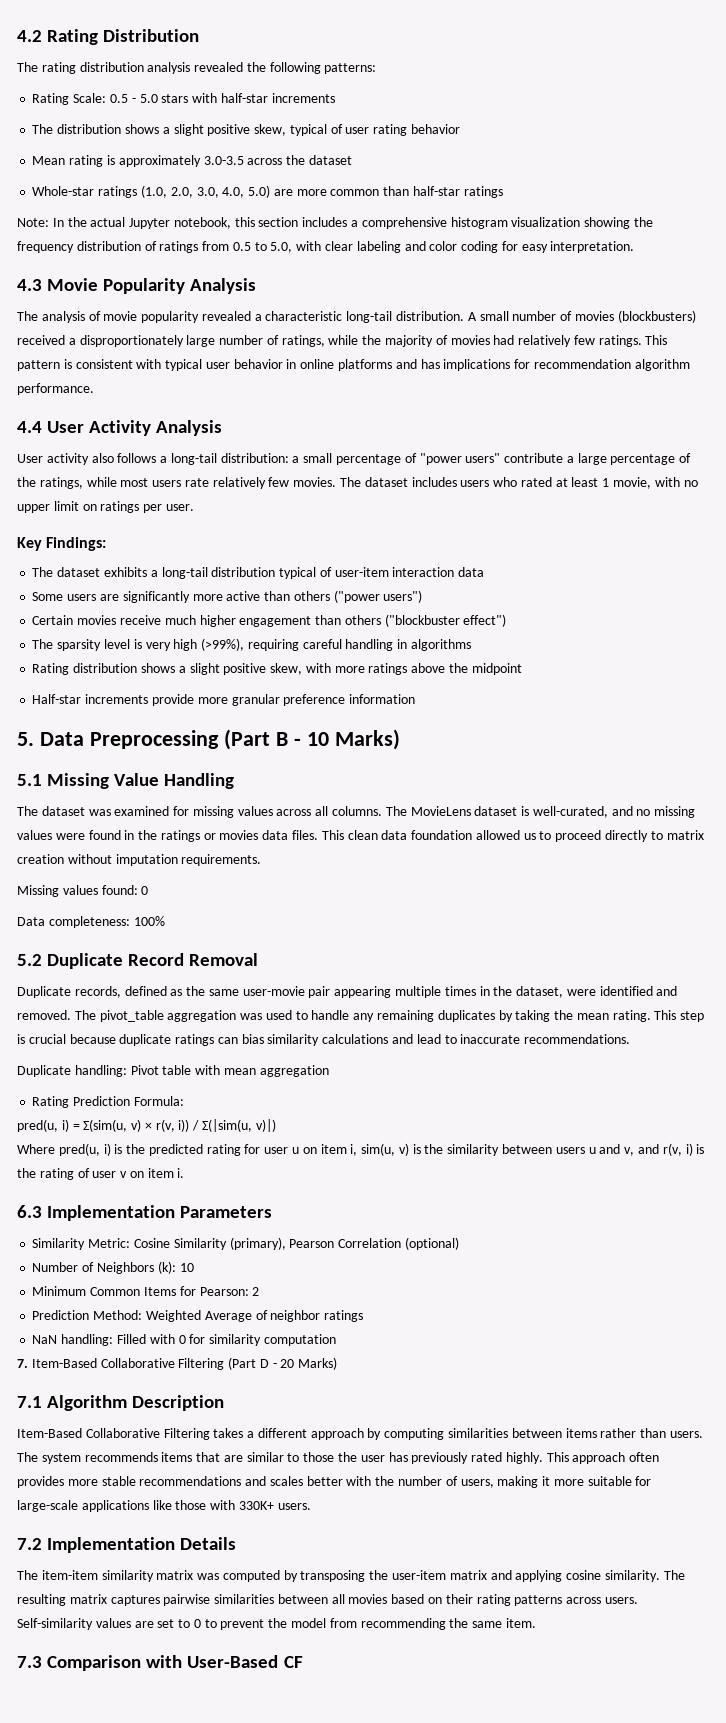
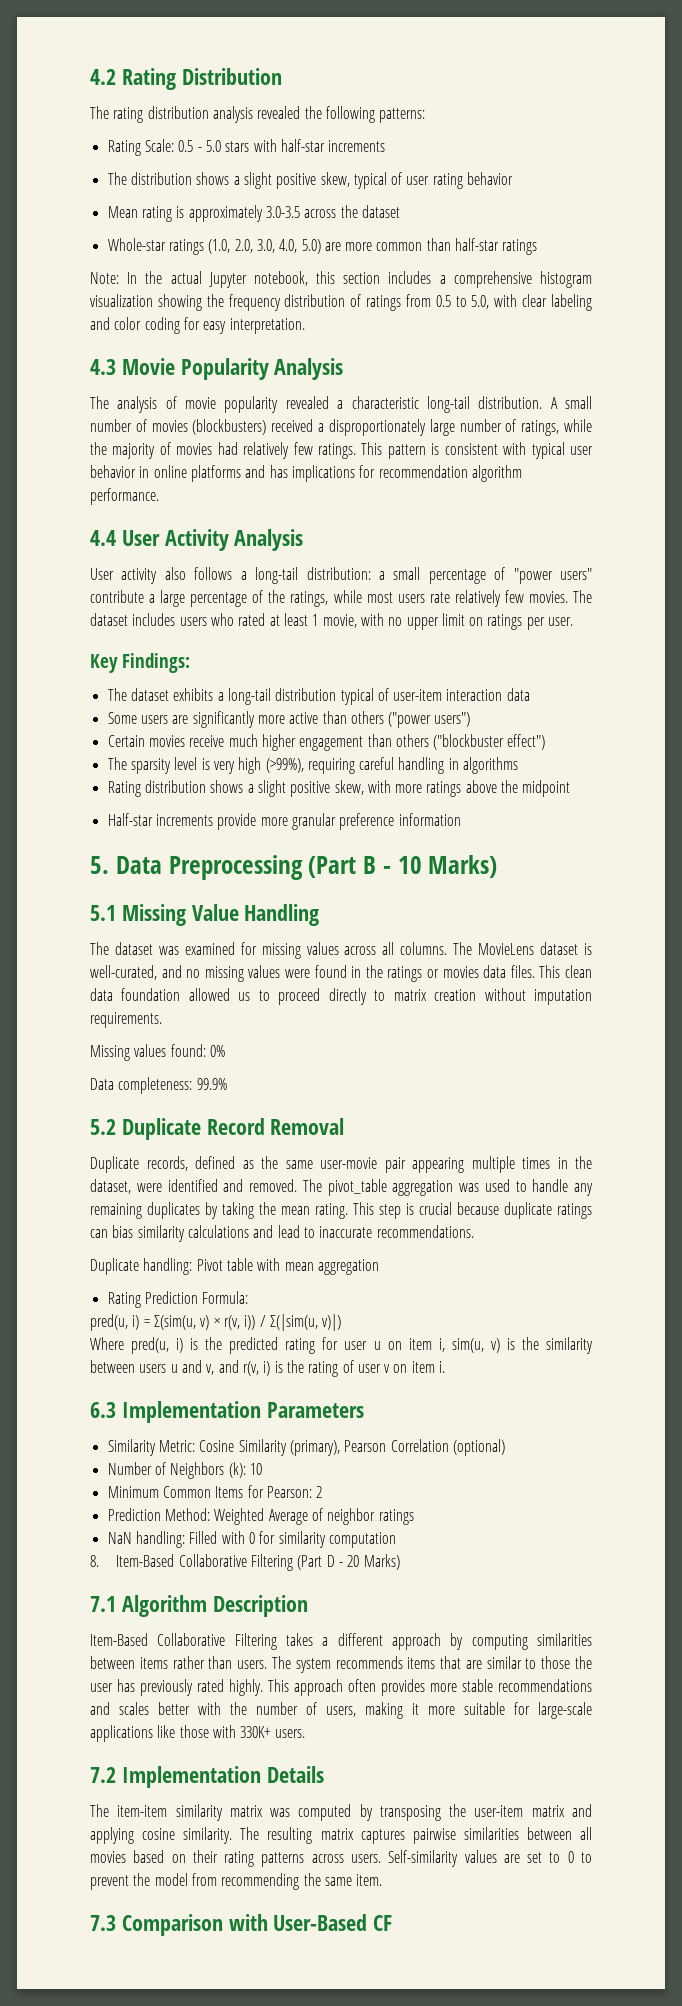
- Missing values found: 0
+ Missing values found: 0%
- Data completeness: 100%
+ Data completeness: 99.9%
- 7. Item-Based Collaborative Filtering (Part D - 20 Marks)
+ 8. Item-Based Collaborative Filtering (Part D - 20 Marks)

